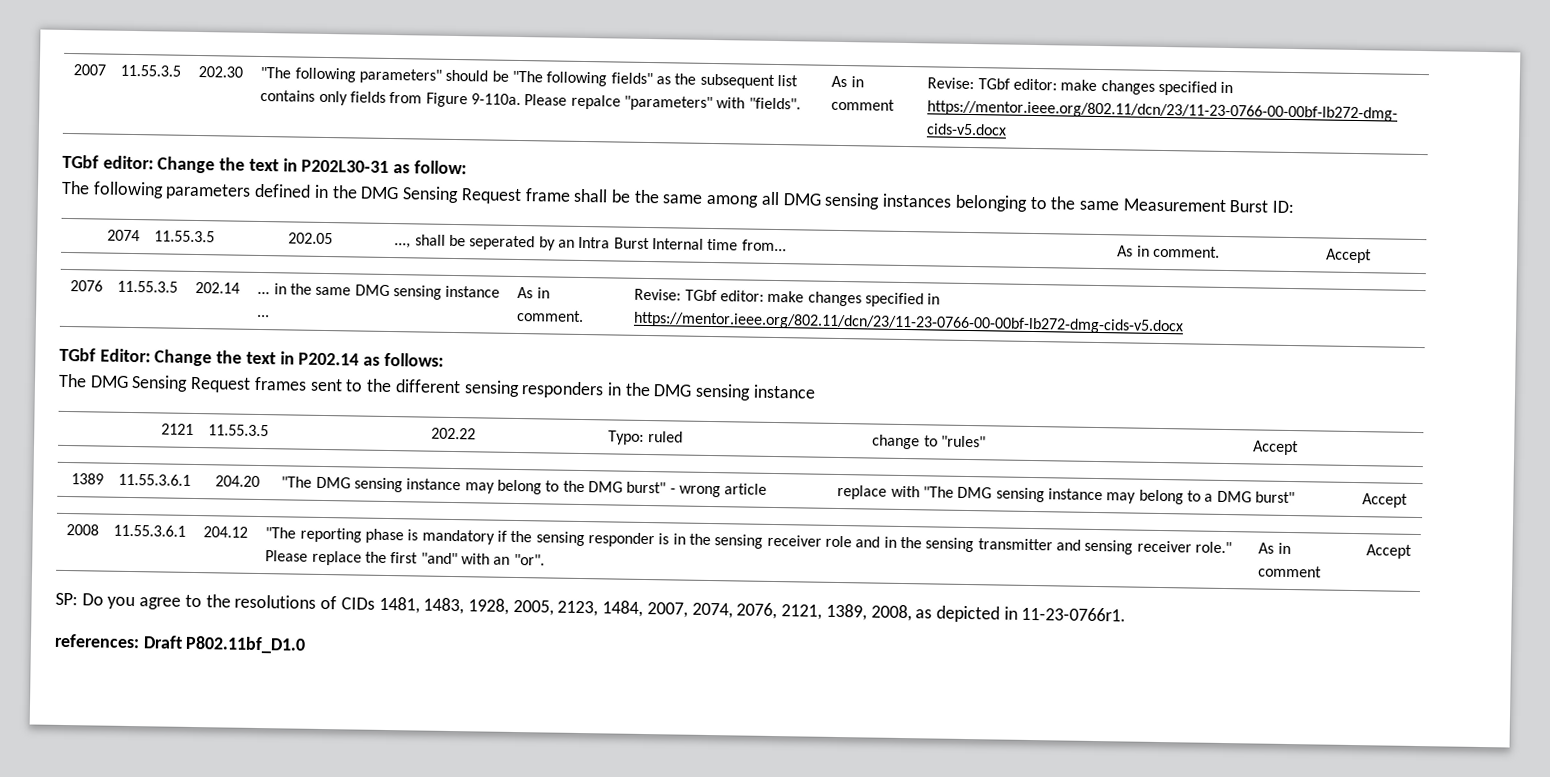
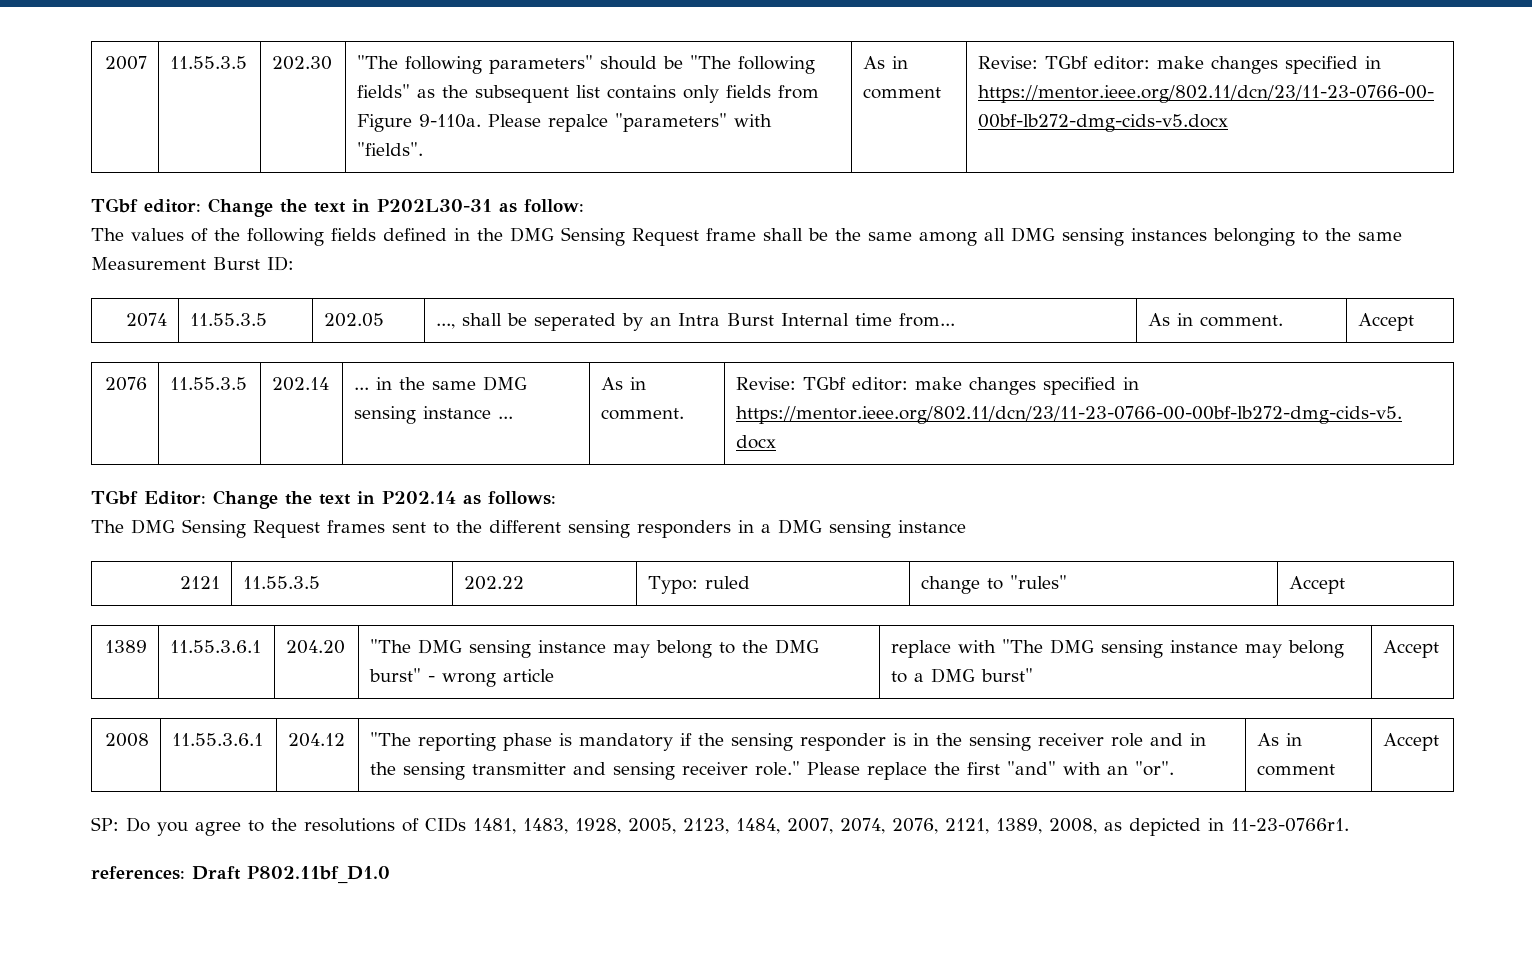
- The following parameters defined in the DMG Sensing Request frame shall be the same among all DMG sensing instances belonging to the same Measurement Burst ID:
+ The values of the following fields defined in the DMG Sensing Request frame shall be the same among all DMG sensing instances belonging to the same Measurement Burst ID:
- The DMG Sensing Request frames sent to the different sensing responders in the DMG sensing instance
+ The DMG Sensing Request frames sent to the different sensing responders in a DMG sensing instance

